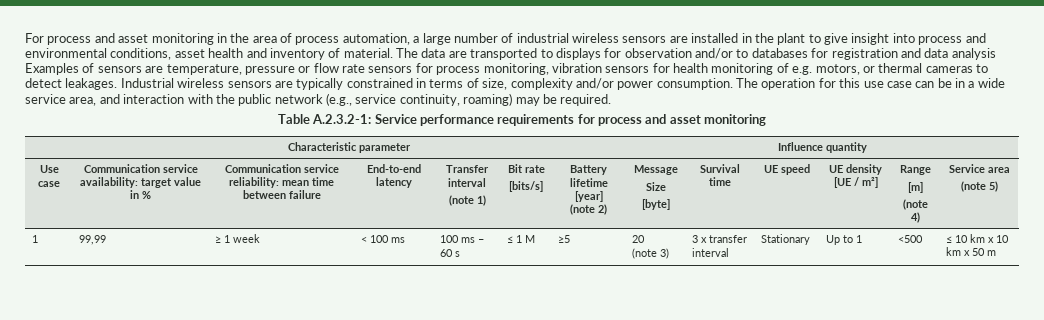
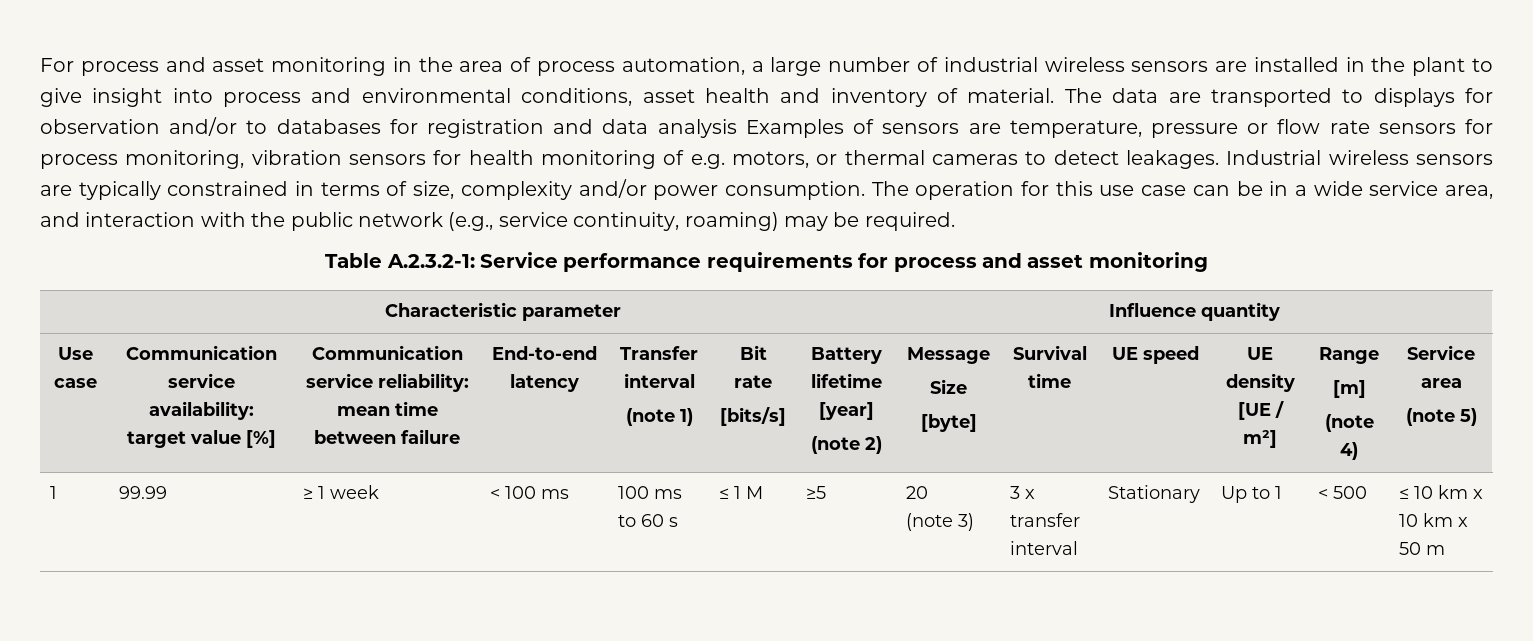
- Communication service availability: target value in %
+ Communication service availability: target value [%]
- 1 | 99,99 | ≥ 1 week | < 100 ms | 100 ms – 60 s | ≤ 1 M | ≥5 | 20
- (note 3) | 3 x transfer interval | Stationary | Up to 1 | <500 | ≤ 10 km x 10 km x 50 m
+ 1 | 99.99 | ≥ 1 week | < 100 ms | 100 ms to 60 s | ≤ 1 M | ≥5 | 20
+ (note 3) | 3 x transfer interval | Stationary | Up to 1 | < 500 | ≤ 10 km x 10 km x 50 m

